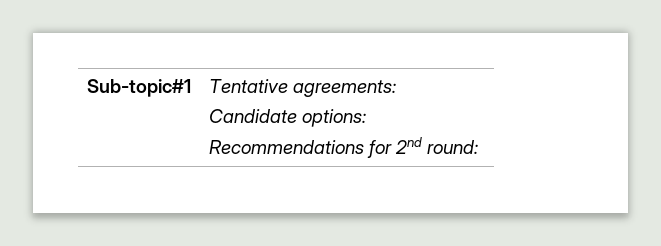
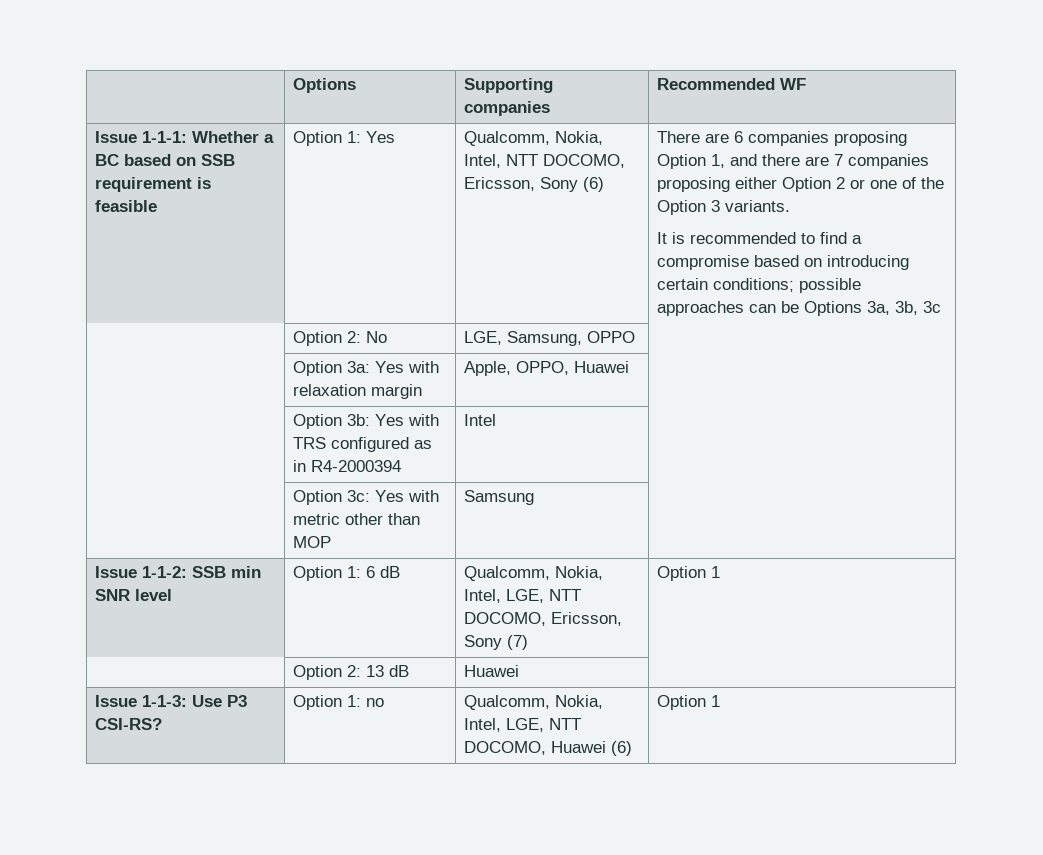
- Sub-topic#1 | Tentative agreements:
- Candidate options:
- Recommendations for 2nd round:
+ | Options | Supporting companies | Recommended WF
+ Issue 1-1-1: Whether a BC based on SSB requirement is feasible | Option 1: Yes | Qualcomm, Nokia, Intel, NTT DOCOMO, Ericsson, Sony (6) | There are 6 companies proposing Option 1, and there are 7 companies proposing either Option 2 or one of the Option 3 variants.
+ It is recommended to find a compromise based on introducing certain conditions; possible approaches can be Options 3a, 3b, 3c
+ | Option 2: No | LGE, Samsung, OPPO |
+ | Option 3a: Yes with relaxation margin | Apple, OPPO, Huawei |
+ | Option 3b: Yes with TRS configured as in R4-2000394 | Intel |
+ | Option 3c: Yes with metric other than MOP | Samsung |
+ Issue 1-1-2: SSB min SNR level | Option 1: 6 dB | Qualcomm, Nokia, Intel, LGE, NTT DOCOMO, Ericsson, Sony (7) | Option 1
+ | Option 2: 13 dB | Huawei |
+ Issue 1-1-3: Use P3 CSI-RS? | Option 1: no | Qualcomm, Nokia, Intel, LGE, NTT DOCOMO, Huawei (6) | Option 1

